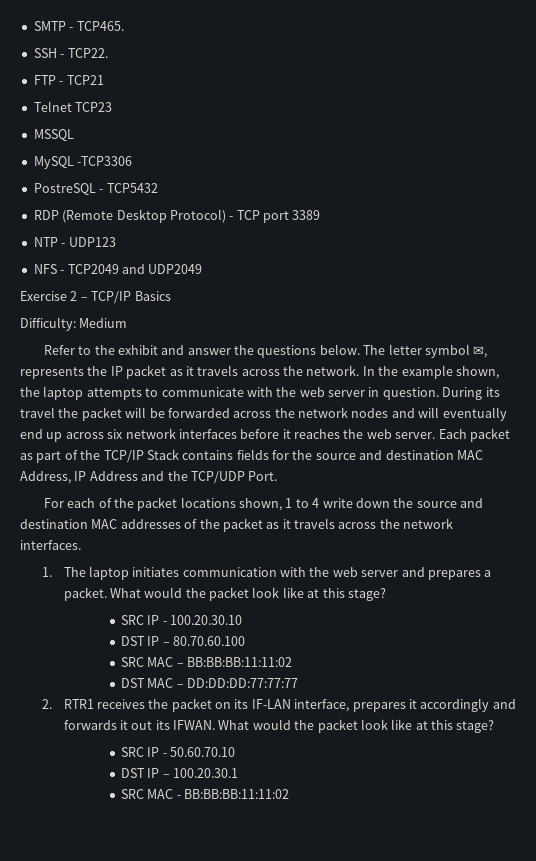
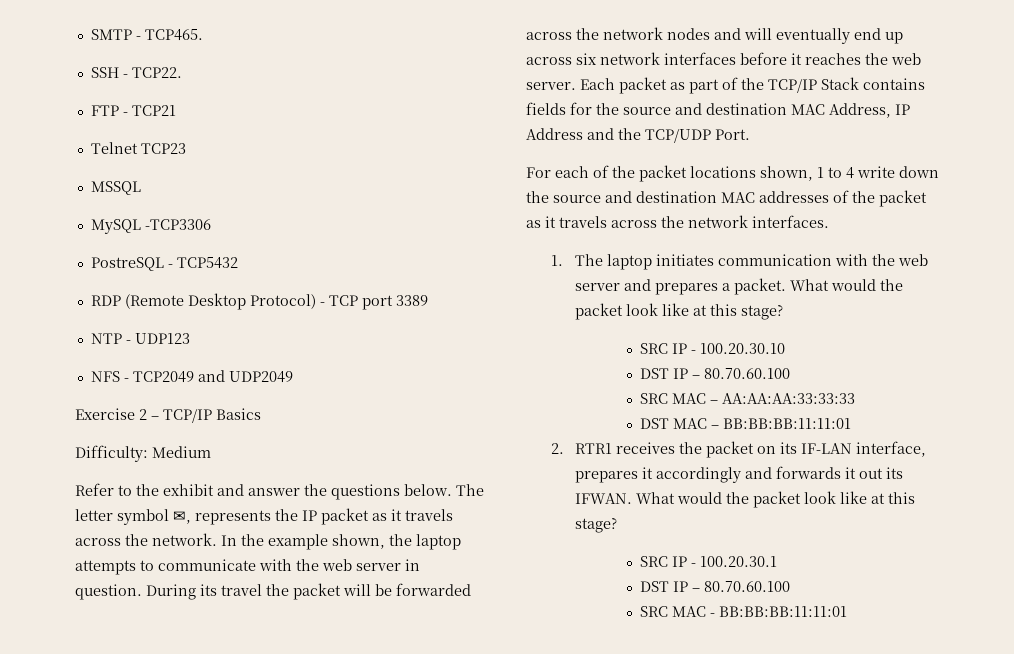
  SRC IP - 100.20.30.10
  DST IP – 80.70.60.100
- SRC MAC – BB:BB:BB:11:11:02
+ SRC MAC – AA:AA:AA:33:33:33
- DST MAC – DD:DD:DD:77:77:77
+ DST MAC – BB:BB:BB:11:11:01
- SRC IP - 50.60.70.10
- DST IP – 100.20.30.1
- SRC MAC - BB:BB:BB:11:11:02
+ SRC IP - 100.20.30.1
+ DST IP – 80.70.60.100
+ SRC MAC - BB:BB:BB:11:11:01

